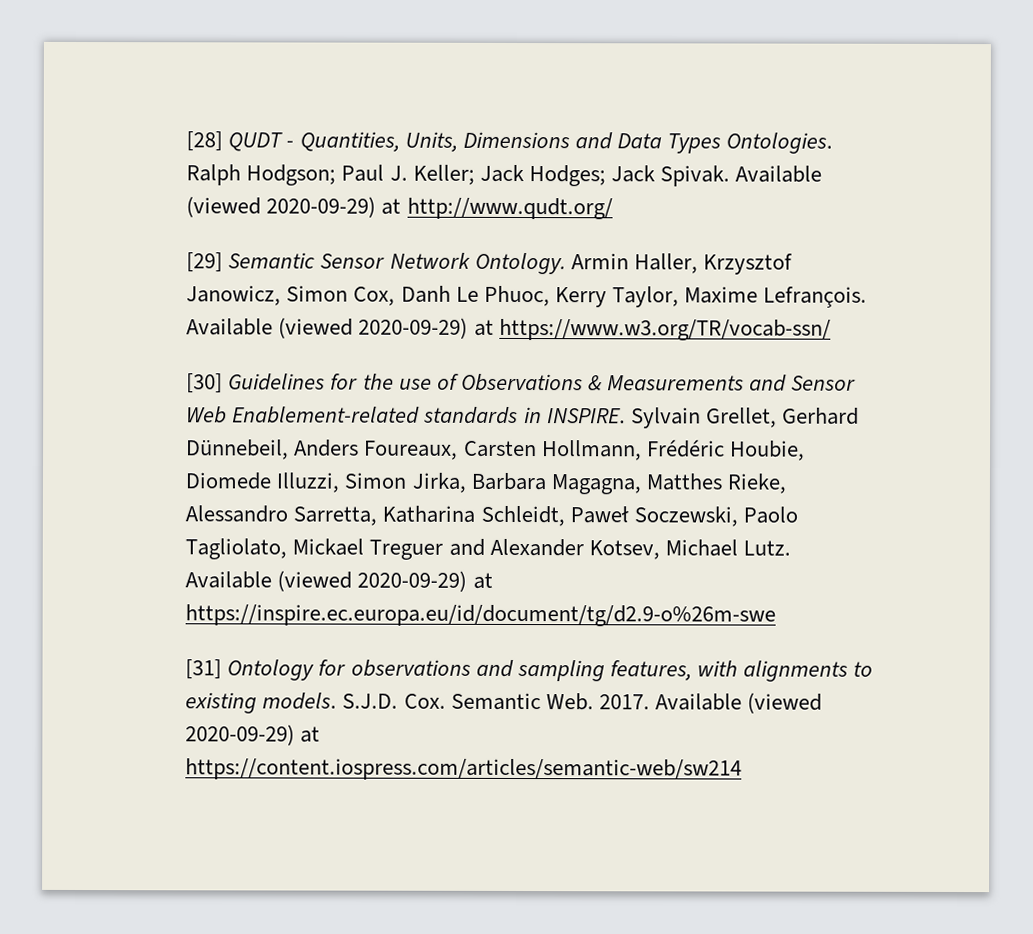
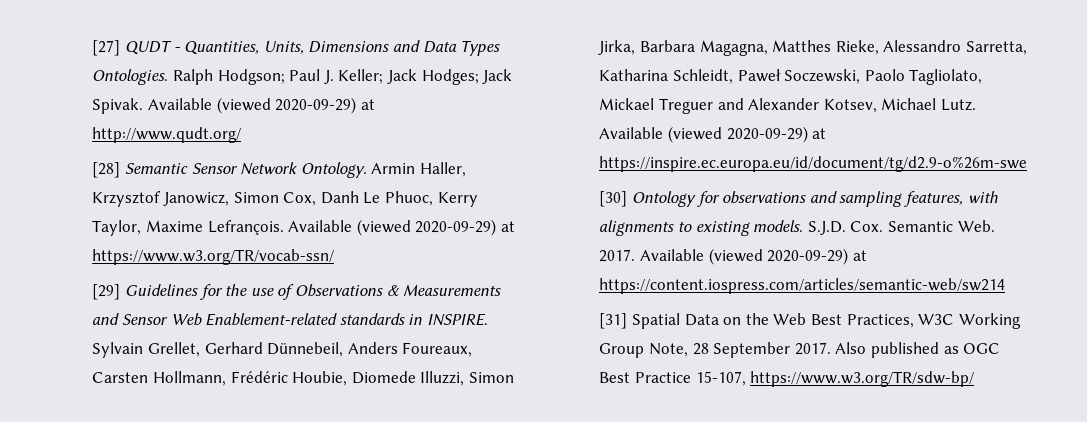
- [28] QUDT - Quantities, Units, Dimensions and Data Types Ontologies.
+ [27] QUDT - Quantities, Units, Dimensions and Data Types Ontologies.
- [29] Semantic Sensor Network Ontology.
+ [28] Semantic Sensor Network Ontology.
- [30] Guidelines for the use of Observations & Measurements and Sensor Web Enablement-related standards in INSPIRE.
+ [29] Guidelines for the use of Observations & Measurements and Sensor Web Enablement-related standards in INSPIRE.
- [31] Ontology for observations and sampling features, with alignments to existing models.
+ [30] Ontology for observations and sampling features, with alignments to existing models.
+ [31] Spatial Data on the Web Best Practices, W3C Working Group Note, 28 September 2017. Also published as OGC Best Practice 15-107, https://www.w3.org/TR/sdw-bp/

